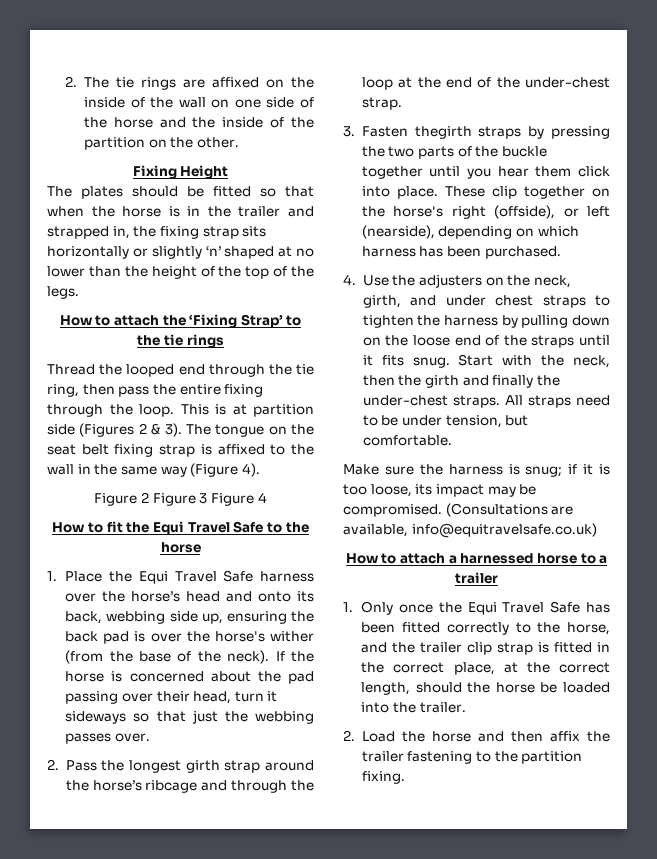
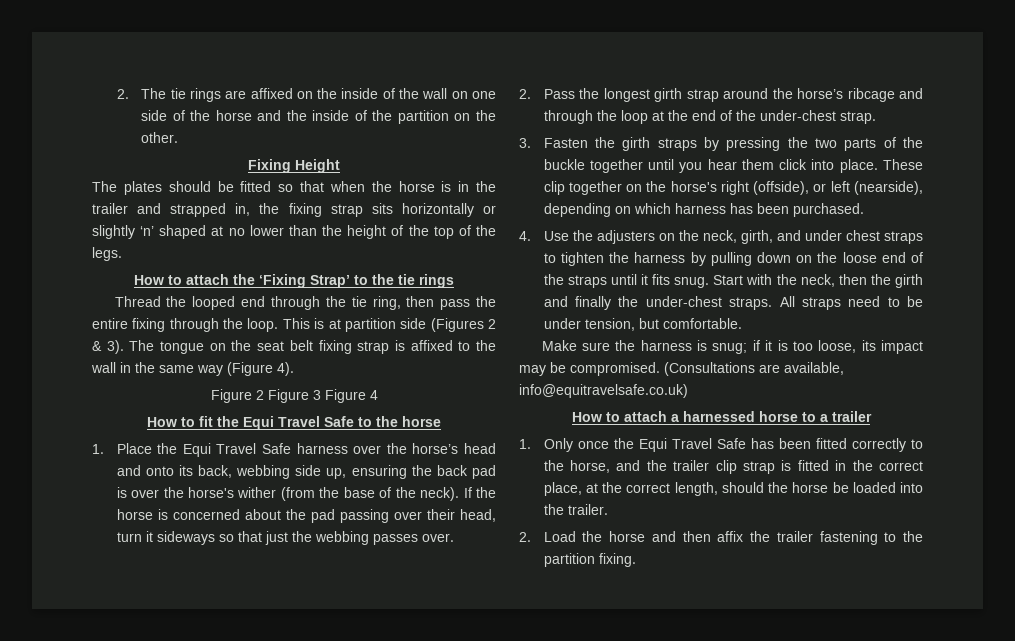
- 3. Fasten thegirth straps by pressing the two parts of the buckle together until you hear them click into place.
+ 3. Fasten the girth straps by pressing the two parts of the buckle together until you hear them click into place.

